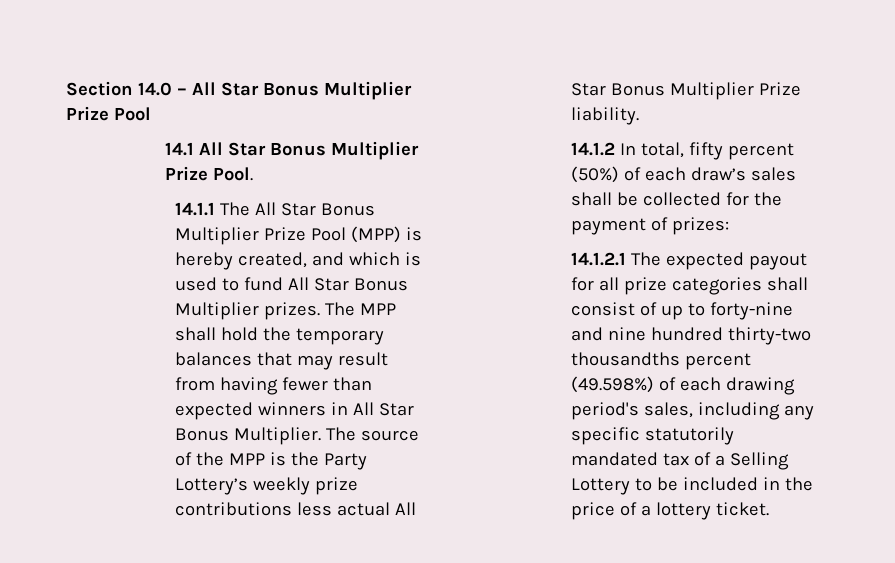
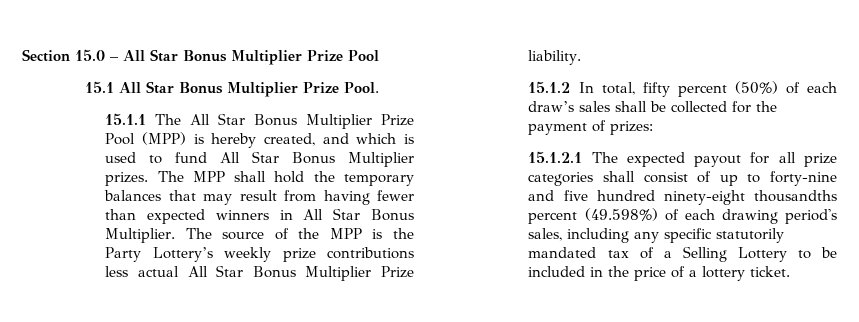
- Section 14.0 – All Star Bonus Multiplier Prize Pool
+ Section 15.0 – All Star Bonus Multiplier Prize Pool
- 14.1 All Star Bonus Multiplier Prize Pool.
+ 15.1 All Star Bonus Multiplier Prize Pool.
- 14.1.1 The All Star Bonus Multiplier Prize Pool (MPP) is hereby created, and which is used to fund All Star Bonus Multiplier prizes.
+ 15.1.1 The All Star Bonus Multiplier Prize Pool (MPP) is hereby created, and which is used to fund All Star Bonus Multiplier prizes.
- 14.1.2 In total, fifty percent (50%) of each draw’s sales shall be collected for the payment of prizes:
+ 15.1.2 In total, fifty percent (50%) of each draw’s sales shall be collected for the payment of prizes:
- 14.1.2.1 The expected payout for all prize categories shall consist of up to forty-nine and nine hundred thirty-two thousandths percent (49.598%) of each drawing period's sales, including any specific statutorily mandated tax of a Selling Lottery to be included in the price of a lottery ticket.
+ 15.1.2.1 The expected payout for all prize categories shall consist of up to forty-nine and five hundred ninety-eight thousandths percent (49.598%) of each drawing period's sales, including any specific statutorily mandated tax of a Selling Lottery to be included in the price of a lottery ticket.

